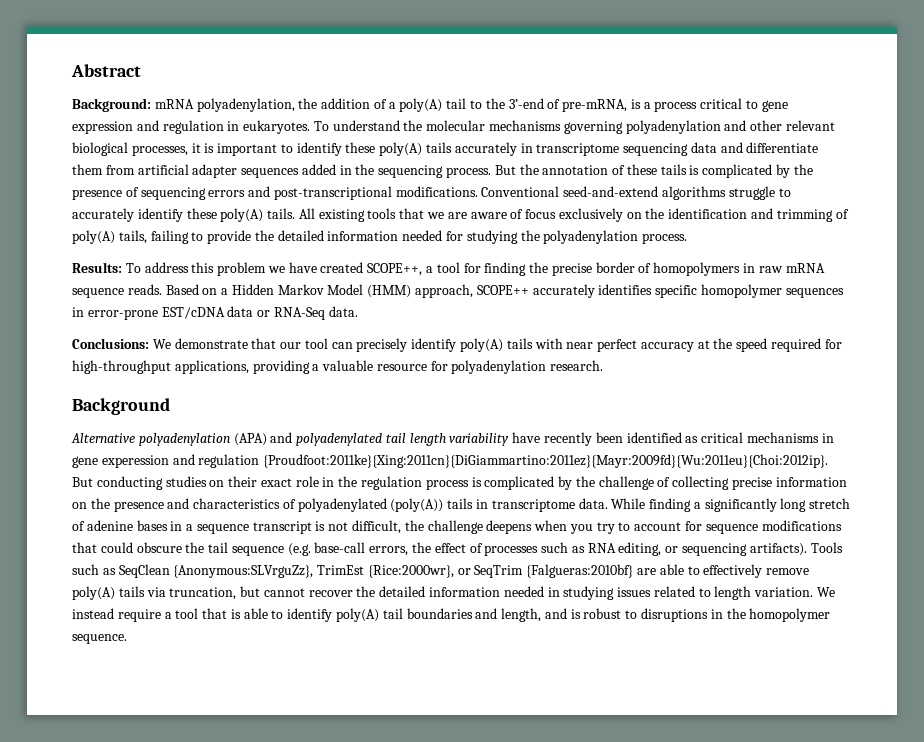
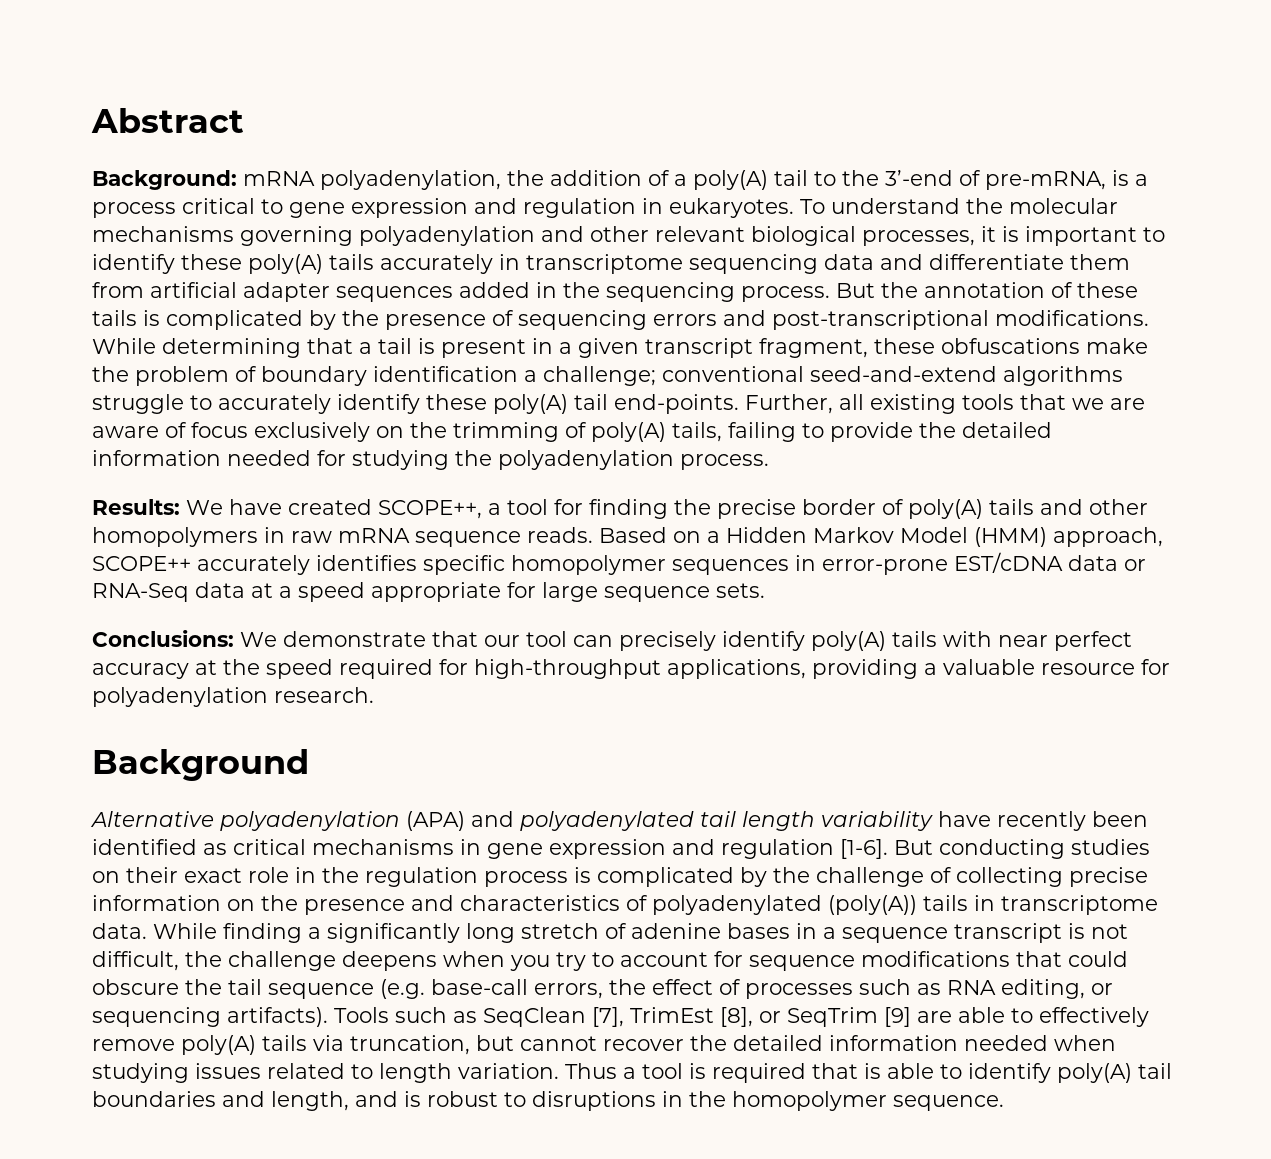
- Conventional seed-and-extend algorithms struggle to accurately identify these poly(A) tails. All existing tools that we are aware of focus exclusively on the identification and trimming of poly(A) tails, failing to provide the detailed information needed for studying the polyadenylation process.
+ While determining that a tail is present in a given transcript fragment, these obfuscations make the problem of boundary identification a challenge; conventional seed-and-extend algorithms struggle to accurately identify these poly(A) tail end-points. Further, all existing tools that we are aware of focus exclusively on the trimming of poly(A) tails, failing to provide the detailed information needed for studying the polyadenylation process.
- Results: To address this problem we have created SCOPE++, a tool for finding the precise border of homopolymers in raw mRNA sequence reads.
+ Results: We have created SCOPE++, a tool for finding the precise border of poly(A) tails and other homopolymers in raw mRNA sequence reads.
- Based on a Hidden Markov Model (HMM) approach, SCOPE++ accurately identifies specific homopolymer sequences in error-prone EST/cDNA data or RNA-Seq data.
+ Based on a Hidden Markov Model (HMM) approach, SCOPE++ accurately identifies specific homopolymer sequences in error-prone EST/cDNA data or RNA-Seq data at a speed appropriate for large sequence sets.
- Alternative polyadenylation (APA) and polyadenylated tail length variability have recently been identified as critical mechanisms in gene experession and regulation {Proudfoot:2011ke}{Xing:2011cn}{DiGiammartino:2011ez}{Mayr:2009fd}{Wu:2011eu}{Choi:2012ip}.
+ Alternative polyadenylation (APA) and polyadenylated tail length variability have recently been identified as critical mechanisms in gene expression and regulation [1-6].
- Tools such as SeqClean {Anonymous:SLVrguZz}, TrimEst {Rice:2000wr}, or SeqTrim {Falgueras:2010bf} are able to effectively remove poly(A) tails via truncation, but cannot recover the detailed information needed in studying issues related to length variation.
+ Tools such as SeqClean [7], TrimEst [8], or SeqTrim [9] are able to effectively remove poly(A) tails via truncation, but cannot recover the detailed information needed when studying issues related to length variation.
- We instead require a tool that is able to identify poly(A) tail boundaries and length, and is robust to disruptions in the homopolymer sequence.
+ Thus a tool is required that is able to identify poly(A) tail boundaries and length, and is robust to disruptions in the homopolymer sequence.

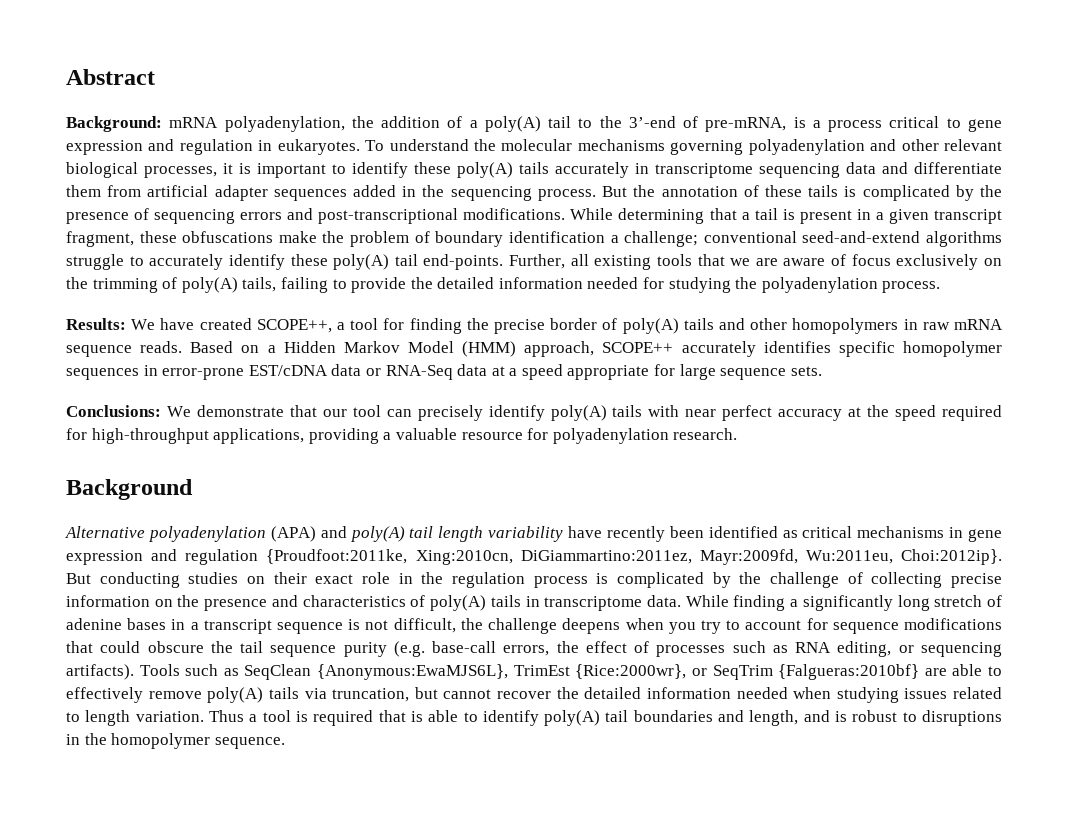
- Alternative polyadenylation (APA) and polyadenylated tail length variability have recently been identified as critical mechanisms in gene expression and regulation [1-6].
+ Alternative polyadenylation (APA) and poly(A) tail length variability have recently been identified as critical mechanisms in gene expression and regulation {Proudfoot:2011ke, Xing:2010cn, DiGiammartino:2011ez, Mayr:2009fd, Wu:2011eu, Choi:2012ip}.
- But conducting studies on their exact role in the regulation process is complicated by the challenge of collecting precise information on the presence and characteristics of polyadenylated (poly(A)) tails in transcriptome data.
+ But conducting studies on their exact role in the regulation process is complicated by the challenge of collecting precise information on the presence and characteristics of poly(A) tails in transcriptome data.
- While finding a significantly long stretch of adenine bases in a sequence transcript is not difficult, the challenge deepens when you try to account for sequence modifications that could obscure the tail sequence (e.g. base-call errors, the effect of processes such as RNA editing, or sequencing artifacts).
+ While finding a significantly long stretch of adenine bases in a transcript sequence is not difficult, the challenge deepens when you try to account for sequence modifications that could obscure the tail sequence purity (e.g. base-call errors, the effect of processes such as RNA editing, or sequencing artifacts).
- Tools such as SeqClean [7], TrimEst [8], or SeqTrim [9] are able to effectively remove poly(A) tails via truncation, but cannot recover the detailed information needed when studying issues related to length variation.
+ Tools such as SeqClean {Anonymous:EwaMJS6L}, TrimEst {Rice:2000wr}, or SeqTrim {Falgueras:2010bf} are able to effectively remove poly(A) tails via truncation, but cannot recover the detailed information needed when studying issues related to length variation.

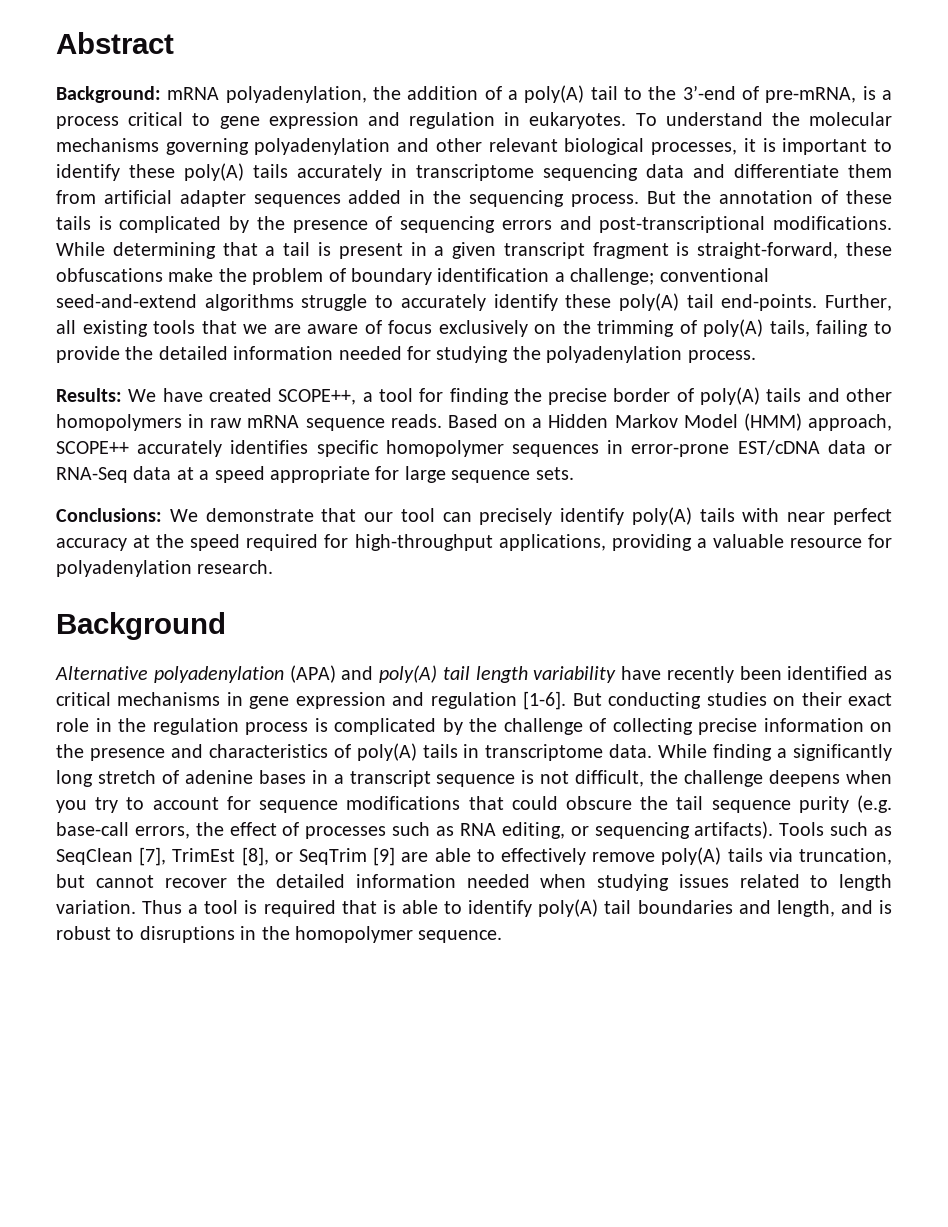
- While determining that a tail is present in a given transcript fragment, these obfuscations make the problem of boundary identification a challenge; conventional seed-and-extend algorithms struggle to accurately identify these poly(A) tail end-points.
+ While determining that a tail is present in a given transcript fragment is straight-forward, these obfuscations make the problem of boundary identification a challenge; conventional seed-and-extend algorithms struggle to accurately identify these poly(A) tail end-points.
- Alternative polyadenylation (APA) and poly(A) tail length variability have recently been identified as critical mechanisms in gene expression and regulation {Proudfoot:2011ke, Xing:2010cn, DiGiammartino:2011ez, Mayr:2009fd, Wu:2011eu, Choi:2012ip}.
+ Alternative polyadenylation (APA) and poly(A) tail length variability have recently been identified as critical mechanisms in gene expression and regulation [1-6].
- Tools such as SeqClean {Anonymous:EwaMJS6L}, TrimEst {Rice:2000wr}, or SeqTrim {Falgueras:2010bf} are able to effectively remove poly(A) tails via truncation, but cannot recover the detailed information needed when studying issues related to length variation.
+ Tools such as SeqClean [7], TrimEst [8], or SeqTrim [9] are able to effectively remove poly(A) tails via truncation, but cannot recover the detailed information needed when studying issues related to length variation.

